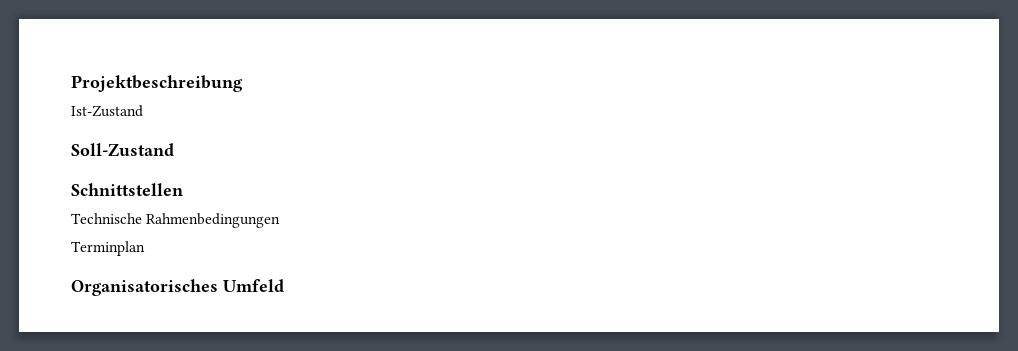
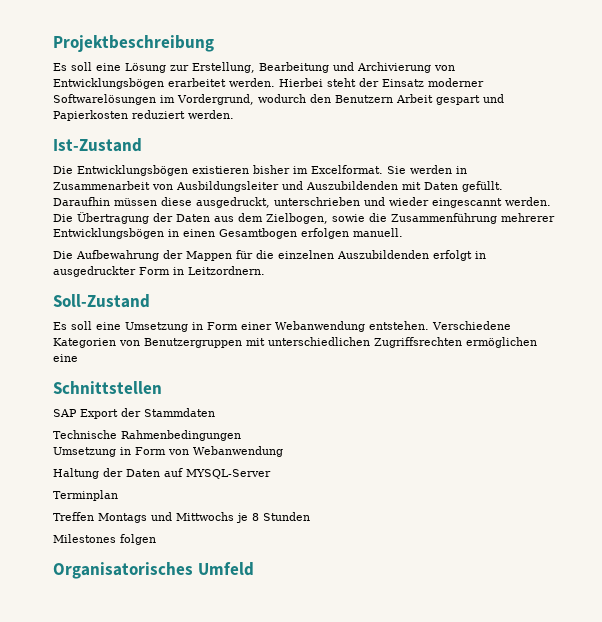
+ Es soll eine Lösung zur Erstellung, Bearbeitung und Archivierung von Entwicklungsbögen erarbeitet werden. Hierbei steht der Einsatz moderner Softwarelösungen im Vordergrund, wodurch den Benutzern Arbeit gespart und Papierkosten reduziert werden.
  Ist-Zustand
+ Die Entwicklungsbögen existieren bisher im Excelformat. Sie werden in Zusammenarbeit von Ausbildungsleiter und Auszubildenden mit Daten gefüllt. Daraufhin müssen diese ausgedruckt, unterschrieben und wieder eingescannt werden. Die Übertragung der Daten aus dem Zielbogen, sowie die Zusammenführung mehrerer Entwicklungsbögen in einen Gesamtbogen erfolgen manuell.
+ Die Aufbewahrung der Mappen für die einzelnen Auszubildenden erfolgt in ausgedruckter Form in Leitzordnern.
  Soll-Zustand
+ Es soll eine Umsetzung in Form einer Webanwendung entstehen. Verschiedene Kategorien von Benutzergruppen mit unterschiedlichen Zugriffsrechten ermöglichen eine
  Schnittstellen
+ SAP Export der Stammdaten
  Technische Rahmenbedingungen
+ Umsetzung in Form von Webanwendung
+ Haltung der Daten auf MYSQL-Server
  Terminplan
+ Treffen Montags und Mittwochs je 8 Stunden
+ Milestones folgen

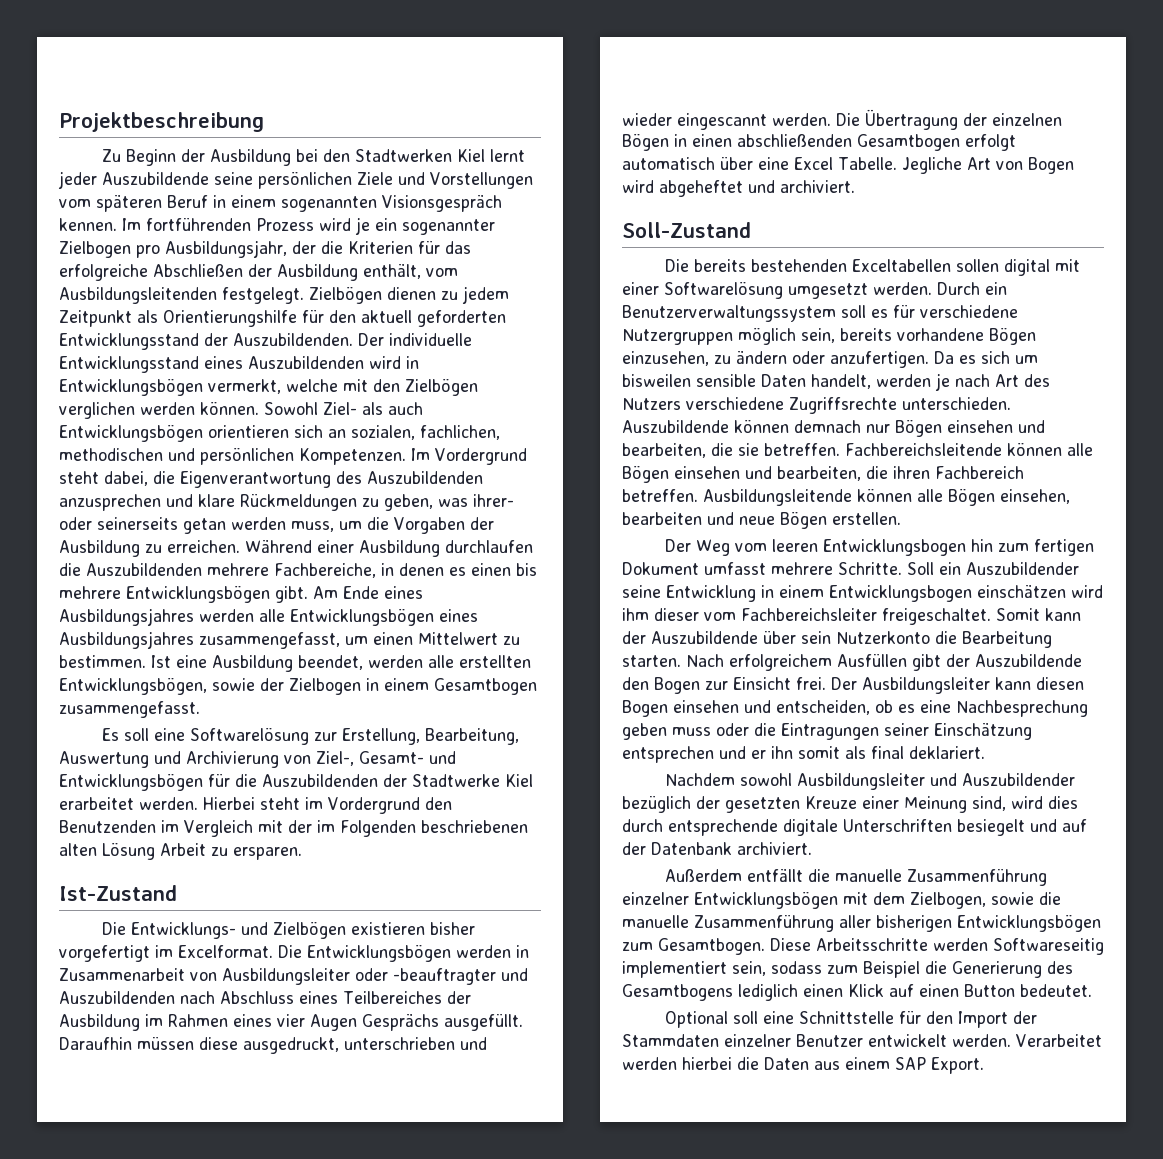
- Es soll eine Lösung zur Erstellung, Bearbeitung und Archivierung von Entwicklungsbögen erarbeitet werden. Hierbei steht der Einsatz moderner Softwarelösungen im Vordergrund, wodurch den Benutzern Arbeit gespart und Papierkosten reduziert werden.
+ Zu Beginn der Ausbildung bei den Stadtwerken Kiel lernt jeder Auszubildende seine persönlichen Ziele und Vorstellungen vom späteren Beruf in einem sogenannten Visionsgespräch kennen. Im fortführenden Prozess wird je ein sogenannter Zielbogen pro Ausbildungsjahr, der die Kriterien für das erfolgreiche Abschließen der Ausbildung enthält, vom Ausbildungsleitenden festgelegt. Zielbögen dienen zu jedem Zeitpunkt als Orientierungshilfe für den aktuell geforderten Entwicklungsstand der Auszubildenden. Der individuelle Entwicklungsstand eines Auszubildenden wird in Entwicklungsbögen vermerkt, welche mit den Zielbögen verglichen werden können. Sowohl Ziel- als auch Entwicklungsbögen orientieren sich an sozialen, fachlichen, methodischen und persönlichen Kompetenzen. Im Vordergrund steht dabei, die Eigenverantwortung des Auszubildenden anzusprechen und klare Rückmeldungen zu geben, was ihrer- oder seinerseits getan werden muss, um die Vorgaben der Ausbildung zu erreichen. Während einer Ausbildung durchlaufen die Auszubildenden mehrere Fachbereiche, in denen es einen bis mehrere Entwicklungsbögen gibt. Am Ende eines Ausbildungsjahres werden alle Entwicklungsbögen eines Ausbildungsjahres zusammengefasst, um einen Mittelwert zu bestimmen. Ist eine Ausbildung beendet, werden alle erstellten Entwicklungsbögen, sowie der Zielbogen in einem Gesamtbogen zusammengefasst.
+ Es soll eine Softwarelösung zur Erstellung, Bearbeitung, Auswertung und Archivierung von Ziel-, Gesamt- und Entwicklungsbögen für die Auszubildenden der Stadtwerke Kiel erarbeitet werden. Hierbei steht im Vordergrund den Benutzenden im Vergleich mit der im Folgenden beschriebenen alten Lösung Arbeit zu ersparen.
- Die Entwicklungsbögen existieren bisher im Excelformat.
+ Die Entwicklungs- und Zielbögen existieren bisher vorgefertigt im Excelformat.
- Sie werden in Zusammenarbeit von Ausbildungsleiter und Auszubildenden mit Daten gefüllt.
+ Die Entwicklungsbögen werden in Zusammenarbeit von Ausbildungsleiter oder -beauftragter und Auszubildenden nach Abschluss eines Teilbereiches der Ausbildung im Rahmen eines vier Augen Gesprächs ausgefüllt.
- Die Übertragung der Daten aus dem Zielbogen, sowie die Zusammenführung mehrerer Entwicklungsbögen in einen Gesamtbogen erfolgen manuell.
- Die Aufbewahrung der Mappen für die einzelnen Auszubildenden erfolgt in ausgedruckter Form in Leitzordnern.
+ Die Übertragung der einzelnen Bögen in einen abschließenden Gesamtbogen erfolgt automatisch über eine Excel Tabelle. Jegliche Art von Bogen wird abgeheftet und archiviert.
  Soll-Zustand
- Es soll eine Umsetzung in Form einer Webanwendung entstehen. Verschiedene Kategorien von Benutzergruppen mit unterschiedlichen Zugriffsrechten ermöglichen eine
- Schnittstellen
- SAP Export der Stammdaten
- Technische Rahmenbedingungen
- Umsetzung in Form von Webanwendung
- Haltung der Daten auf MYSQL-Server
- Terminplan
- Treffen Montags und Mittwochs je 8 Stunden
- Milestones folgen
- Organisatorisches Umfeld
+ Die bereits bestehenden Exceltabellen sollen digital mit einer Softwarelösung umgesetzt werden. Durch ein Benutzerverwaltungssystem soll es für verschiedene Nutzergruppen möglich sein, bereits vorhandene Bögen einzusehen, zu ändern oder anzufertigen. Da es sich um bisweilen sensible Daten handelt, werden je nach Art des Nutzers verschiedene Zugriffsrechte unterschieden. Auszubildende können demnach nur Bögen einsehen und bearbeiten, die sie betreffen. Fachbereichsleitende können alle Bögen einsehen und bearbeiten, die ihren Fachbereich betreffen. Ausbildungsleitende können alle Bögen einsehen, bearbeiten und neue Bögen erstellen.
+ Der Weg vom leeren Entwicklungsbogen hin zum fertigen Dokument umfasst mehrere Schritte. Soll ein Auszubildender seine Entwicklung in einem Entwicklungsbogen einschätzen wird ihm dieser vom Fachbereichsleiter freigeschaltet. Somit kann der Auszubildende über sein Nutzerkonto die Bearbeitung starten. Nach erfolgreichem Ausfüllen gibt der Auszubildende den Bogen zur Einsicht frei. Der Ausbildungsleiter kann diesen Bogen einsehen und entscheiden, ob es eine Nachbesprechung geben muss oder die Eintragungen seiner Einschätzung entsprechen und er ihn somit als final deklariert.
+ Nachdem sowohl Ausbildungsleiter und Auszubildender bezüglich der gesetzten Kreuze einer Meinung sind, wird dies durch entsprechende digitale Unterschriften besiegelt und auf der Datenbank archiviert.
+ Außerdem entfällt die manuelle Zusammenführung einzelner Entwicklungsbögen mit dem Zielbogen, sowie die manuelle Zusammenführung aller bisherigen Entwicklungsbögen zum Gesamtbogen. Diese Arbeitsschritte werden Softwareseitig implementiert sein, sodass zum Beispiel die Generierung des Gesamtbogens lediglich einen Klick auf einen Button bedeutet.
+ Optional soll eine Schnittstelle für den Import der Stammdaten einzelner Benutzer entwickelt werden. Verarbeitet werden hierbei die Daten aus einem SAP Export.

